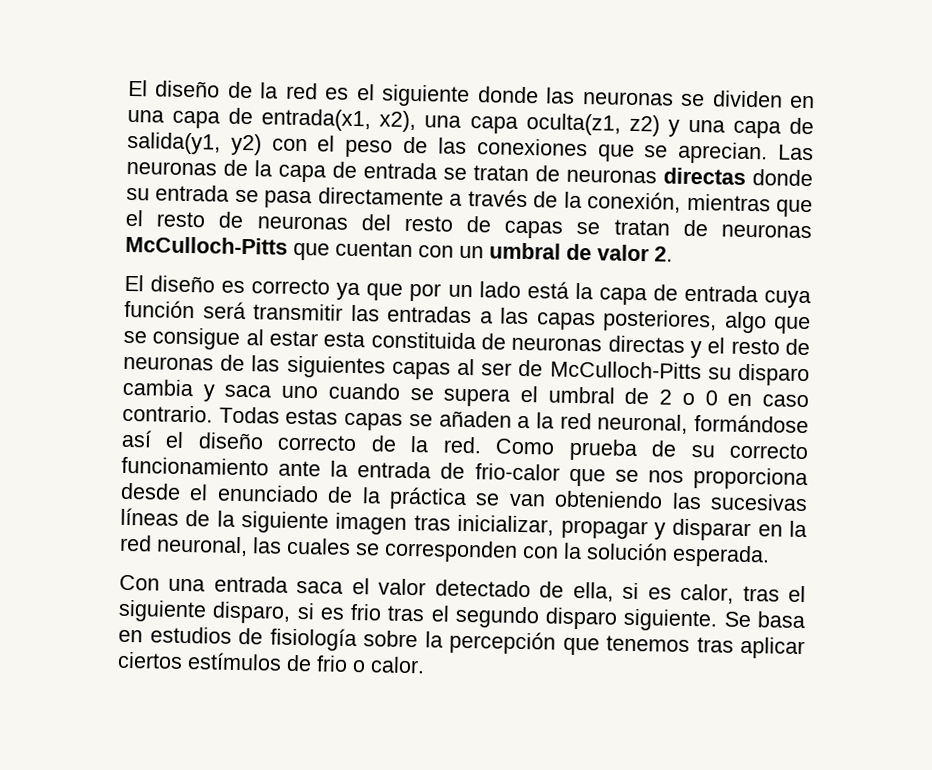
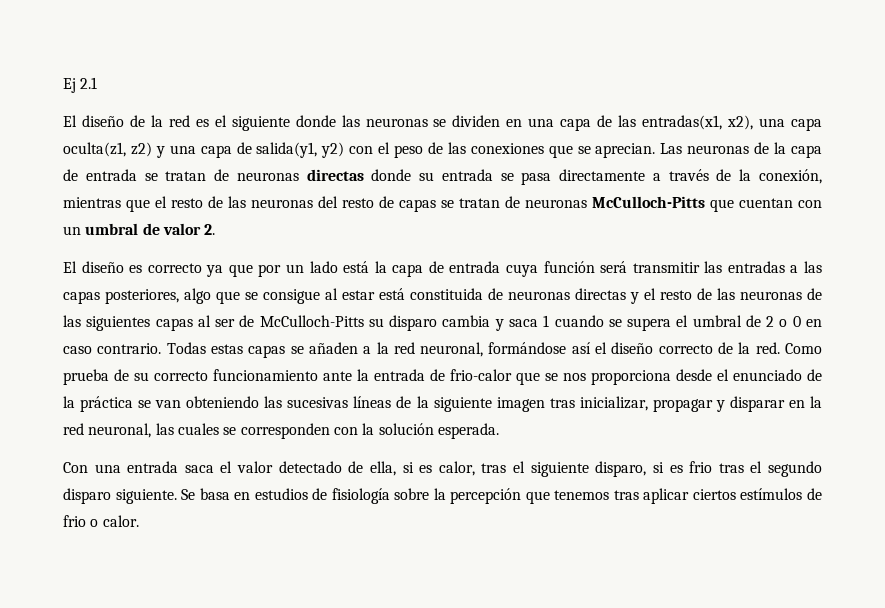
+ Ej 2.1
- El diseño de la red es el siguiente donde las neuronas se dividen en una capa de entrada(x1, x2), una capa oculta(z1, z2) y una capa de salida(y1, y2) con el peso de las conexiones que se aprecian.
+ El diseño de la red es el siguiente donde las neuronas se dividen en una capa de las entradas(x1, x2), una capa oculta(z1, z2) y una capa de salida(y1, y2) con el peso de las conexiones que se aprecian.
- Las neuronas de la capa de entrada se tratan de neuronas directas donde su entrada se pasa directamente a través de la conexión, mientras que el resto de neuronas del resto de capas se tratan de neuronas McCulloch-Pitts que cuentan con un umbral de valor 2.
+ Las neuronas de la capa de entrada se tratan de neuronas directas donde su entrada se pasa directamente a través de la conexión, mientras que el resto de las neuronas del resto de capas se tratan de neuronas McCulloch-Pitts que cuentan con un umbral de valor 2.
- El diseño es correcto ya que por un lado está la capa de entrada cuya función será transmitir las entradas a las capas posteriores, algo que se consigue al estar esta constituida de neuronas directas y el resto de neuronas de las siguientes capas al ser de McCulloch-Pitts su disparo cambia y saca uno cuando se supera el umbral de 2 o 0 en caso contrario.
+ El diseño es correcto ya que por un lado está la capa de entrada cuya función será transmitir las entradas a las capas posteriores, algo que se consigue al estar está constituida de neuronas directas y el resto de las neuronas de las siguientes capas al ser de McCulloch-Pitts su disparo cambia y saca 1 cuando se supera el umbral de 2 o 0 en caso contrario.

